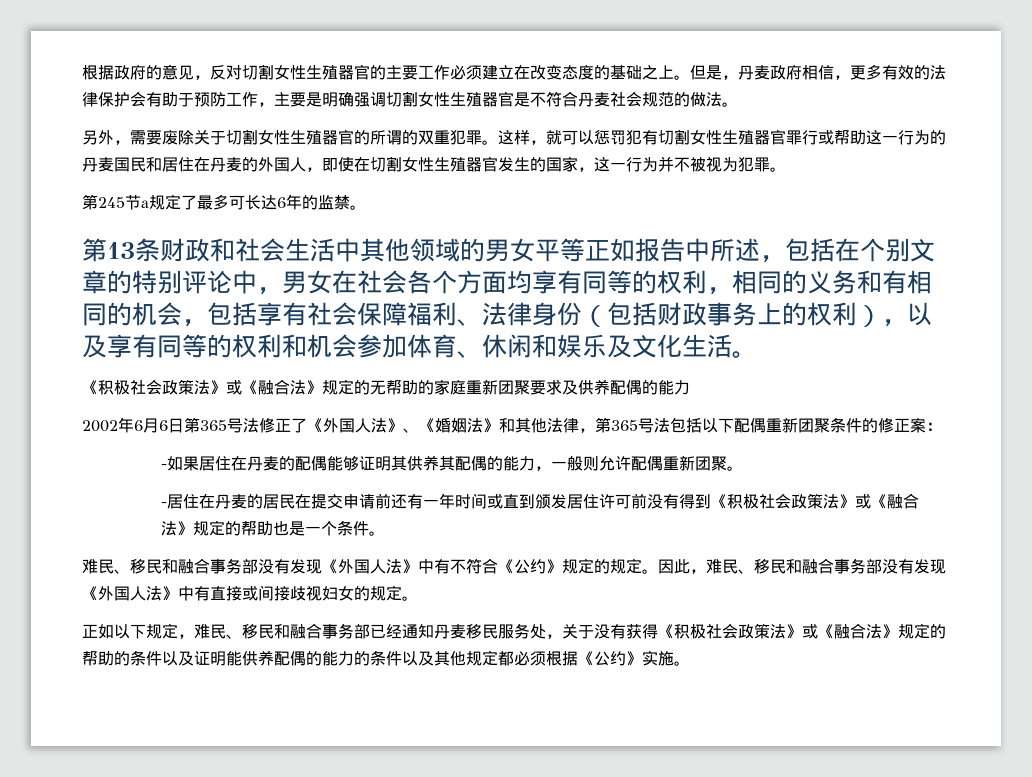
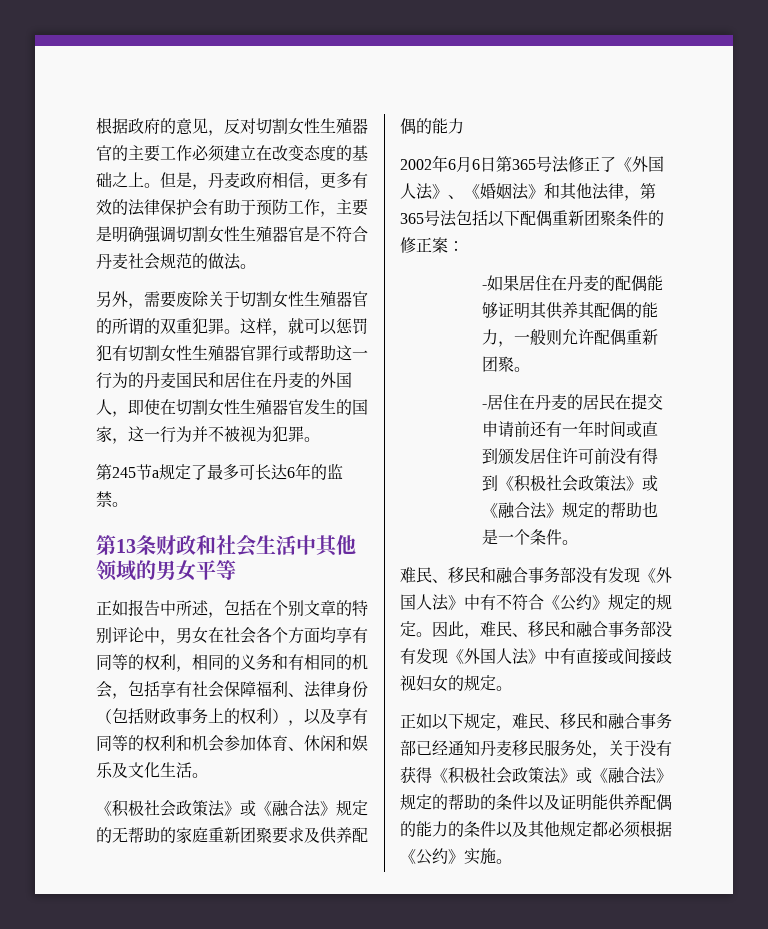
- 第13条财政和社会生活中其他领域的男女平等正如报告中所述，包括在个别文章的特别评论中，男女在社会各个方面均享有同等的权利，相同的义务和有相同的机会，包括享有社会保障福利、法律身份（包括财政事务上的权利），以及享有同等的权利和机会参加体育、休闲和娱乐及文化生活。
+ 第13条财政和社会生活中其他领域的男女平等
+ 正如报告中所述，包括在个别文章的特别评论中，男女在社会各个方面均享有同等的权利，相同的义务和有相同的机会，包括享有社会保障福利、法律身份（包括财政事务上的权利），以及享有同等的权利和机会参加体育、休闲和娱乐及文化生活。

